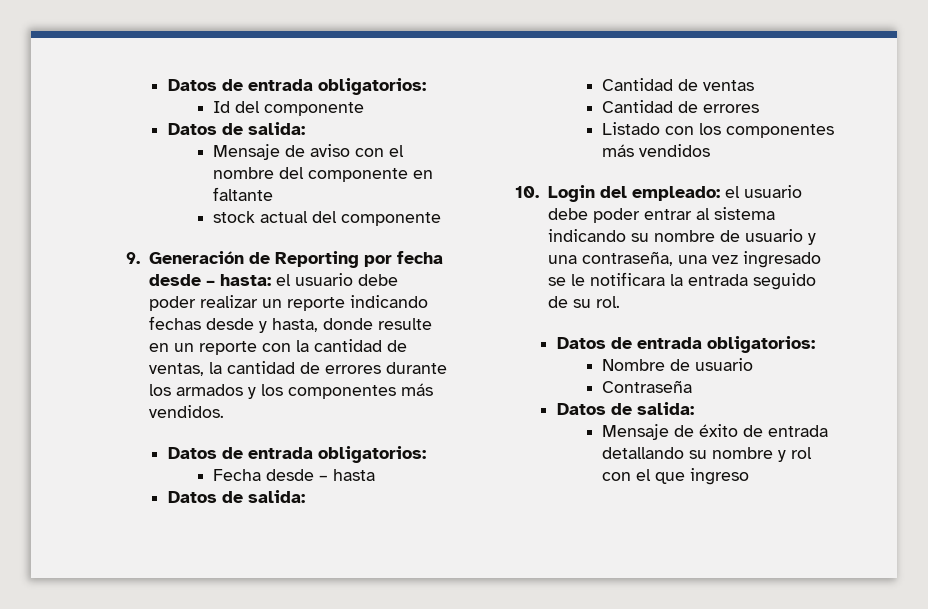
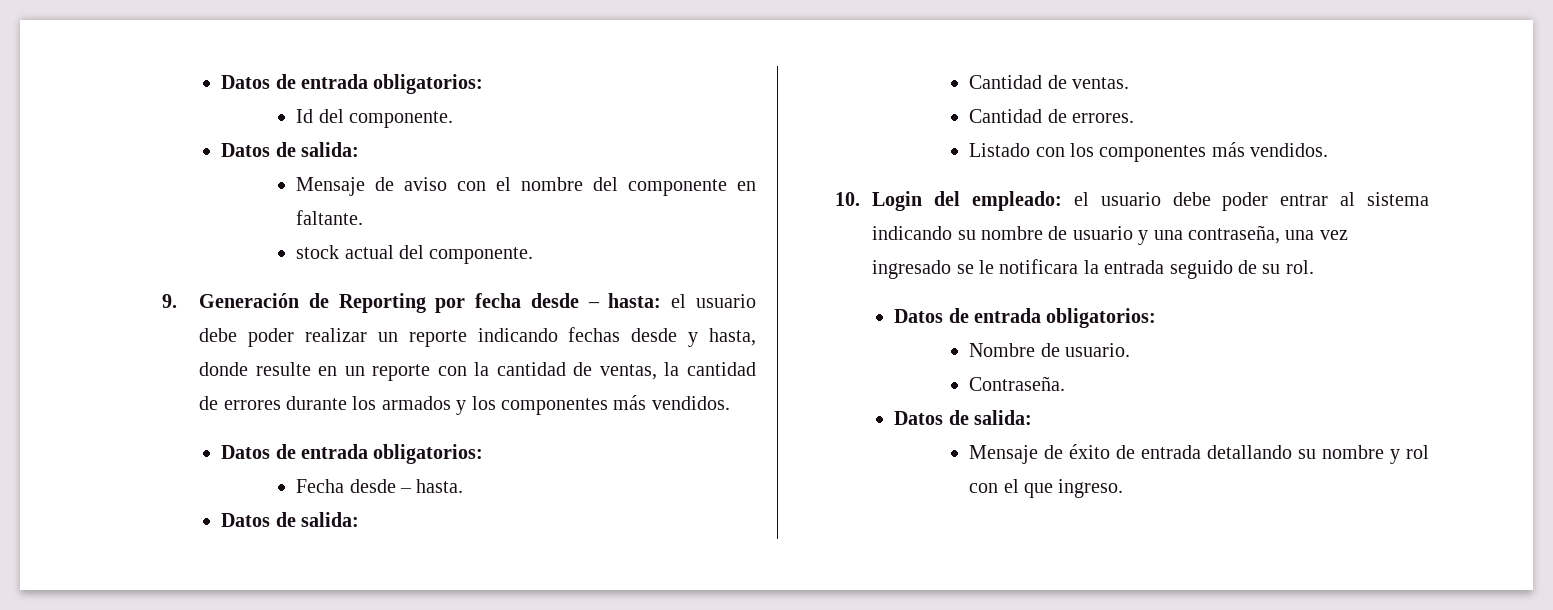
- Id del componente
+ Id del componente.
- Mensaje de aviso con el nombre del componente en faltante
+ Mensaje de aviso con el nombre del componente en faltante.
- stock actual del componente
+ stock actual del componente.
- Fecha desde – hasta
+ Fecha desde – hasta.
- Cantidad de ventas
- Cantidad de errores
+ Cantidad de ventas.
+ Cantidad de errores.
- Listado con los componentes más vendidos
+ Listado con los componentes más vendidos.
- Nombre de usuario
- Contraseña
+ Nombre de usuario.
+ Contraseña.
- Mensaje de éxito de entrada detallando su nombre y rol con el que ingreso
+ Mensaje de éxito de entrada detallando su nombre y rol con el que ingreso.

